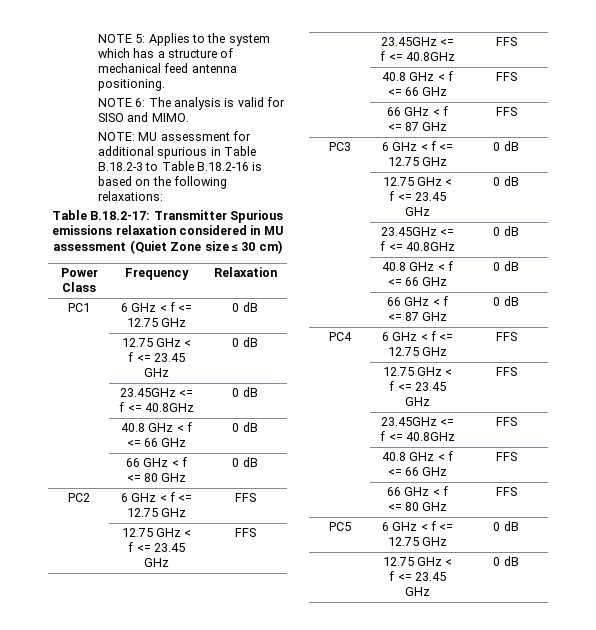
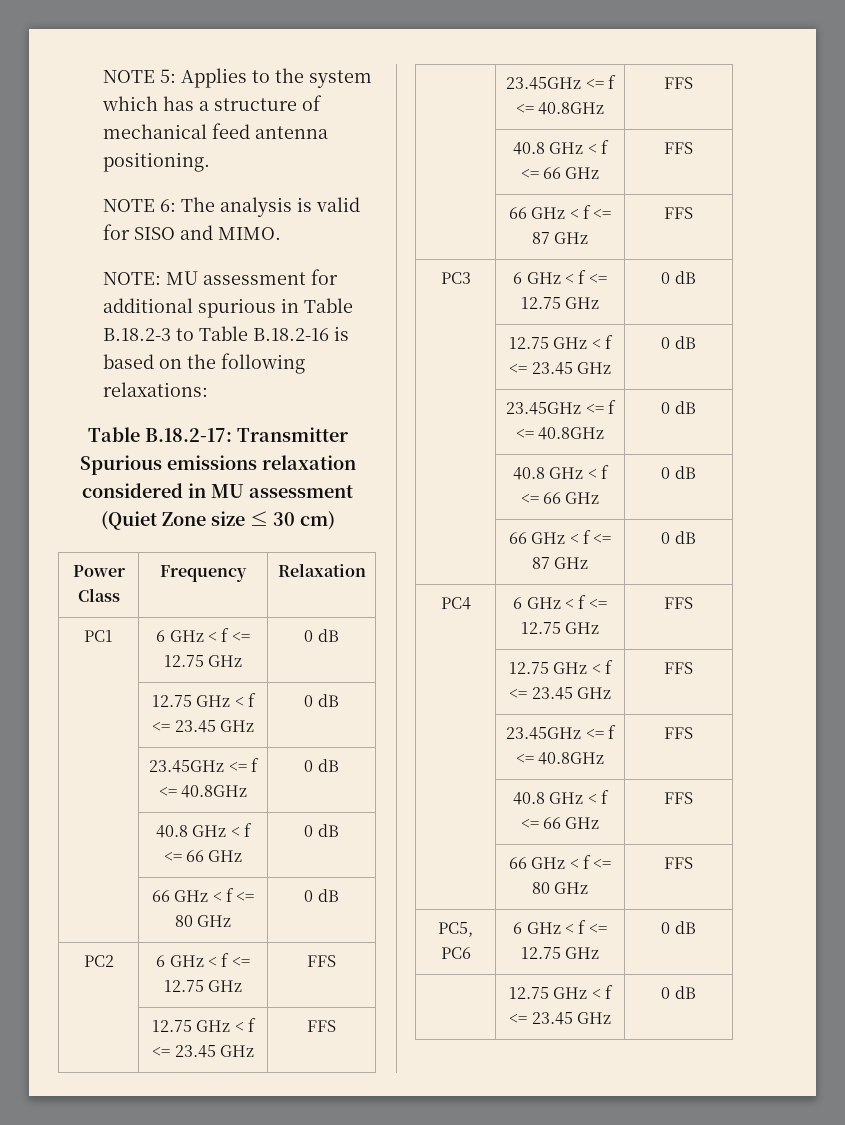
- PC5 | 6 GHz < f <= 12.75 GHz | 0 dB
+ PC5, PC6 | 6 GHz < f <= 12.75 GHz | 0 dB

